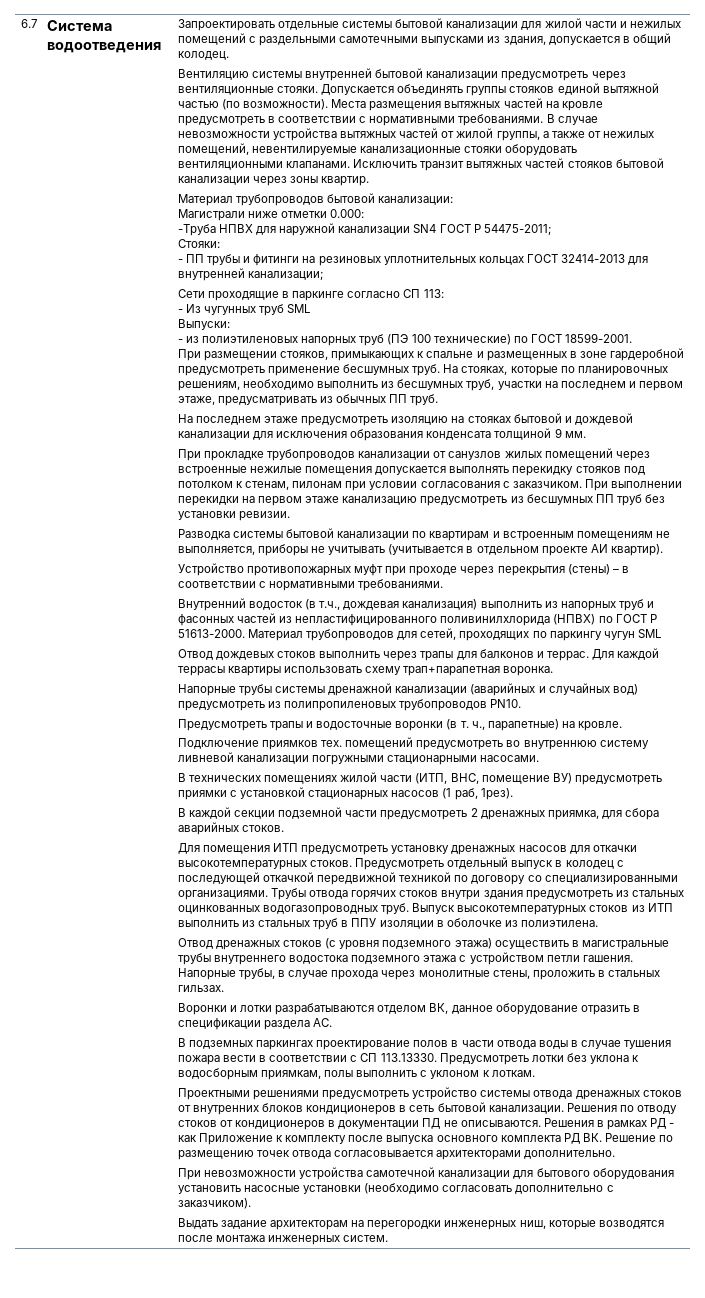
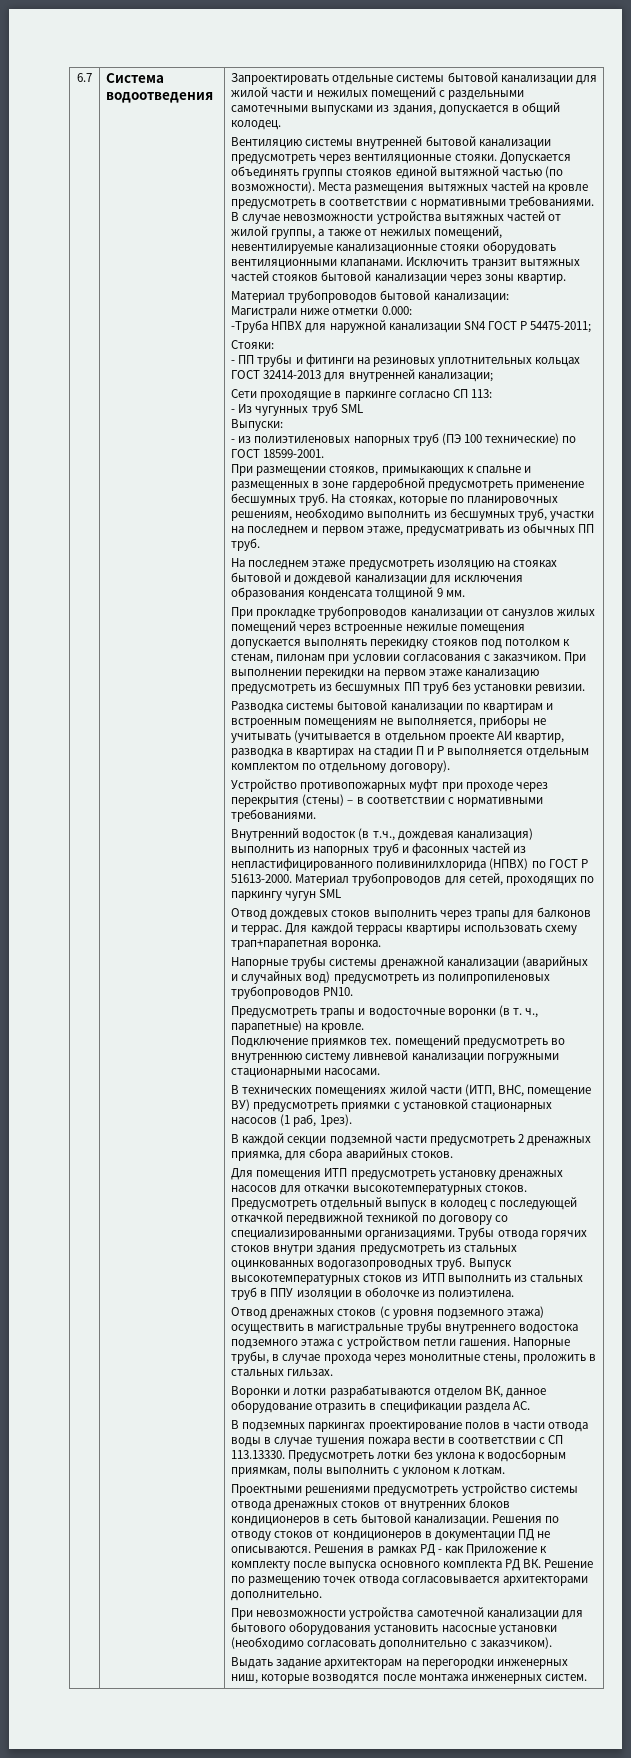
- Разводка системы бытовой канализации по квартирам и встроенным помещениям не выполняется, приборы не учитывать (учитывается в отдельном проекте АИ квартир).
+ Разводка системы бытовой канализации по квартирам и встроенным помещениям не выполняется, приборы не учитывать (учитывается в отдельном проекте АИ квартир, разводка в квартирах на стадии П и Р выполняется отдельным комплектом по отдельному договору).

